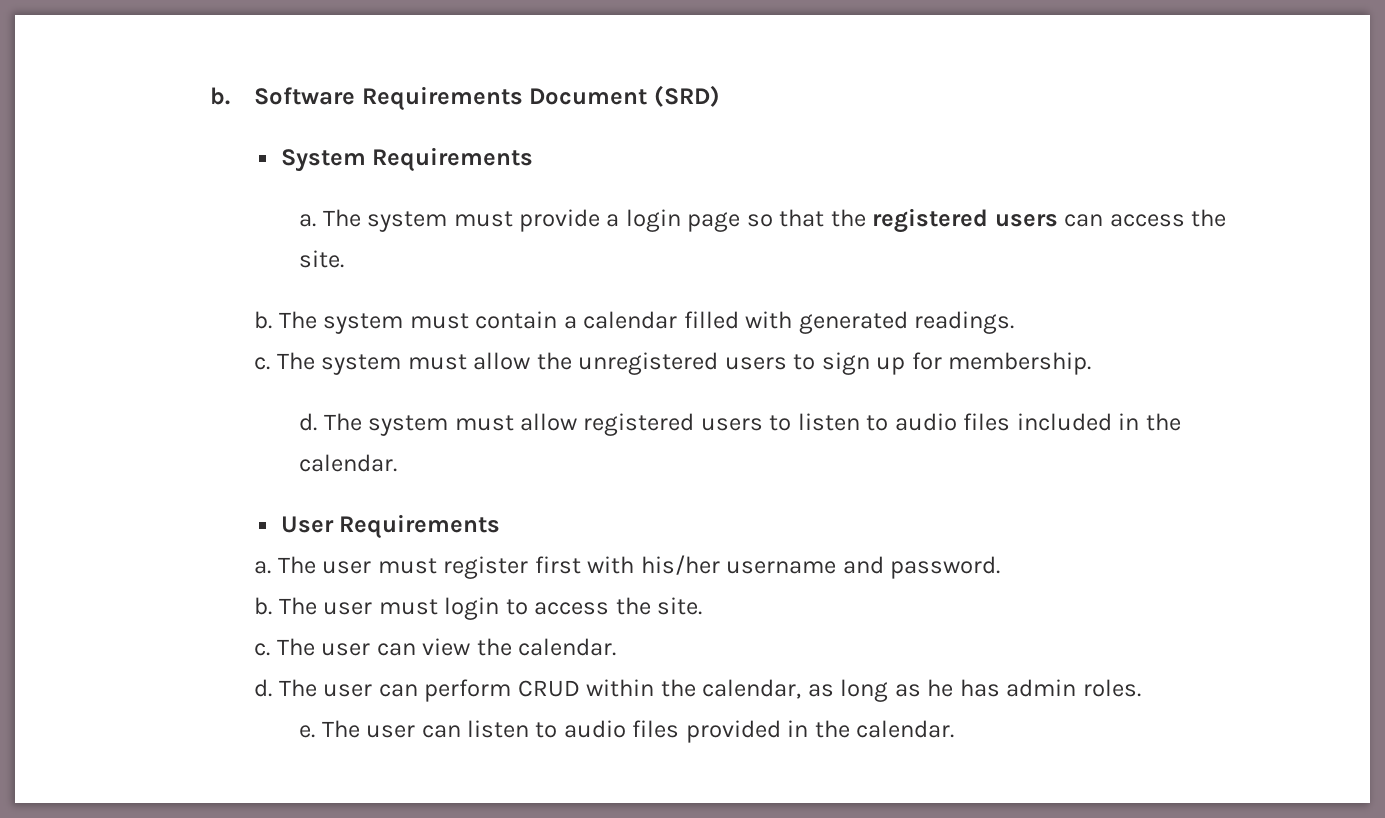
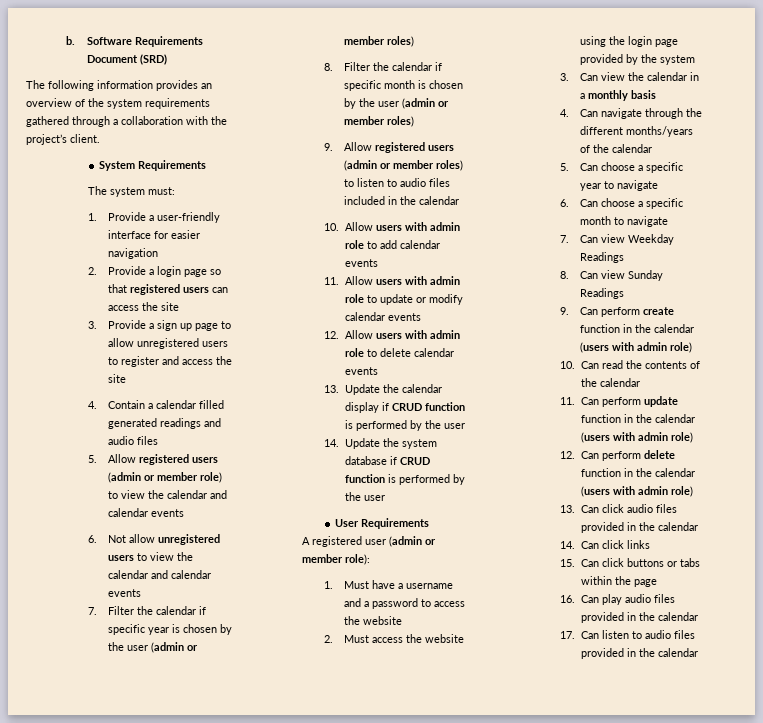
+ The following information provides an overview of the system requirements gathered through a collaboration with the project’s client.
- a. The system must provide a login page so that the registered users can access the site.
- b. The system must contain a calendar filled with generated readings.
- c. The system must allow the unregistered users to sign up for membership.
- d. The system must allow registered users to listen to audio files included in the calendar.
+ The system must:
+ 1. Provide a user-friendly interface for easier navigation
+ 2. Provide a login page so that registered users can access the site
+ 3. Provide a sign up page to allow unregistered users to register and access the site
+ 4. Contain a calendar filled generated readings and audio files
+ 5. Allow registered users (admin or member role) to view the calendar and calendar events
+ 6. Not allow unregistered users to view the calendar and calendar events
+ 7. Filter the calendar if specific year is chosen by the user (admin or member roles)
+ 8. Filter the calendar if specific month is chosen by the user (admin or member roles)
+ 9. Allow registered users (admin or member roles) to listen to audio files included in the calendar
+ 10. Allow users with admin role to add calendar events
+ 11. Allow users with admin role to update or modify calendar events
+ 12. Allow users with admin role to delete calendar events
+ 13. Update the calendar display if CRUD function is performed by the user
+ 14. Update the system database if CRUD function is performed by the user
  User Requirements
- a. The user must register first with his/her username and password.
- b. The user must login to access the site.
- c. The user can view the calendar.
- d. The user can perform CRUD within the calendar, as long as he has admin roles.
- e. The user can listen to audio files provided in the calendar.
+ A registered user (admin or member role):
+ 1. Must have a username and a password to access the website
+ 2. Must access the website using the login page provided by the system
+ 3. Can view the calendar in a monthly basis
+ 4. Can navigate through the different months/years of the calendar
+ 5. Can choose a specific year to navigate
+ 6. Can choose a specific month to navigate
+ 7. Can view Weekday Readings
+ 8. Can view Sunday Readings
+ 9. Can perform create function in the calendar (users with admin role)
+ 10. Can read the contents of the calendar
+ 11. Can perform update function in the calendar (users with admin role)
+ 12. Can perform delete function in the calendar (users with admin role)
+ 13. Can click audio files provided in the calendar
+ 14. Can click links
+ 15. Can click buttons or tabs within the page
+ 16. Can play audio files provided in the calendar
+ 17. Can listen to audio files provided in the calendar

